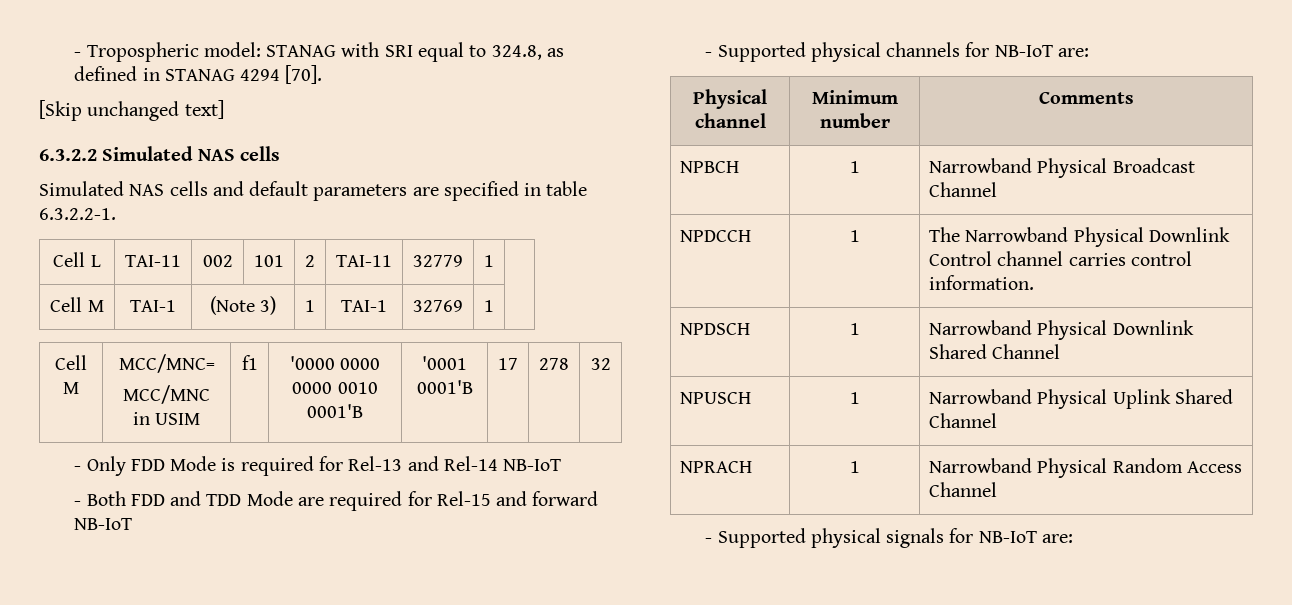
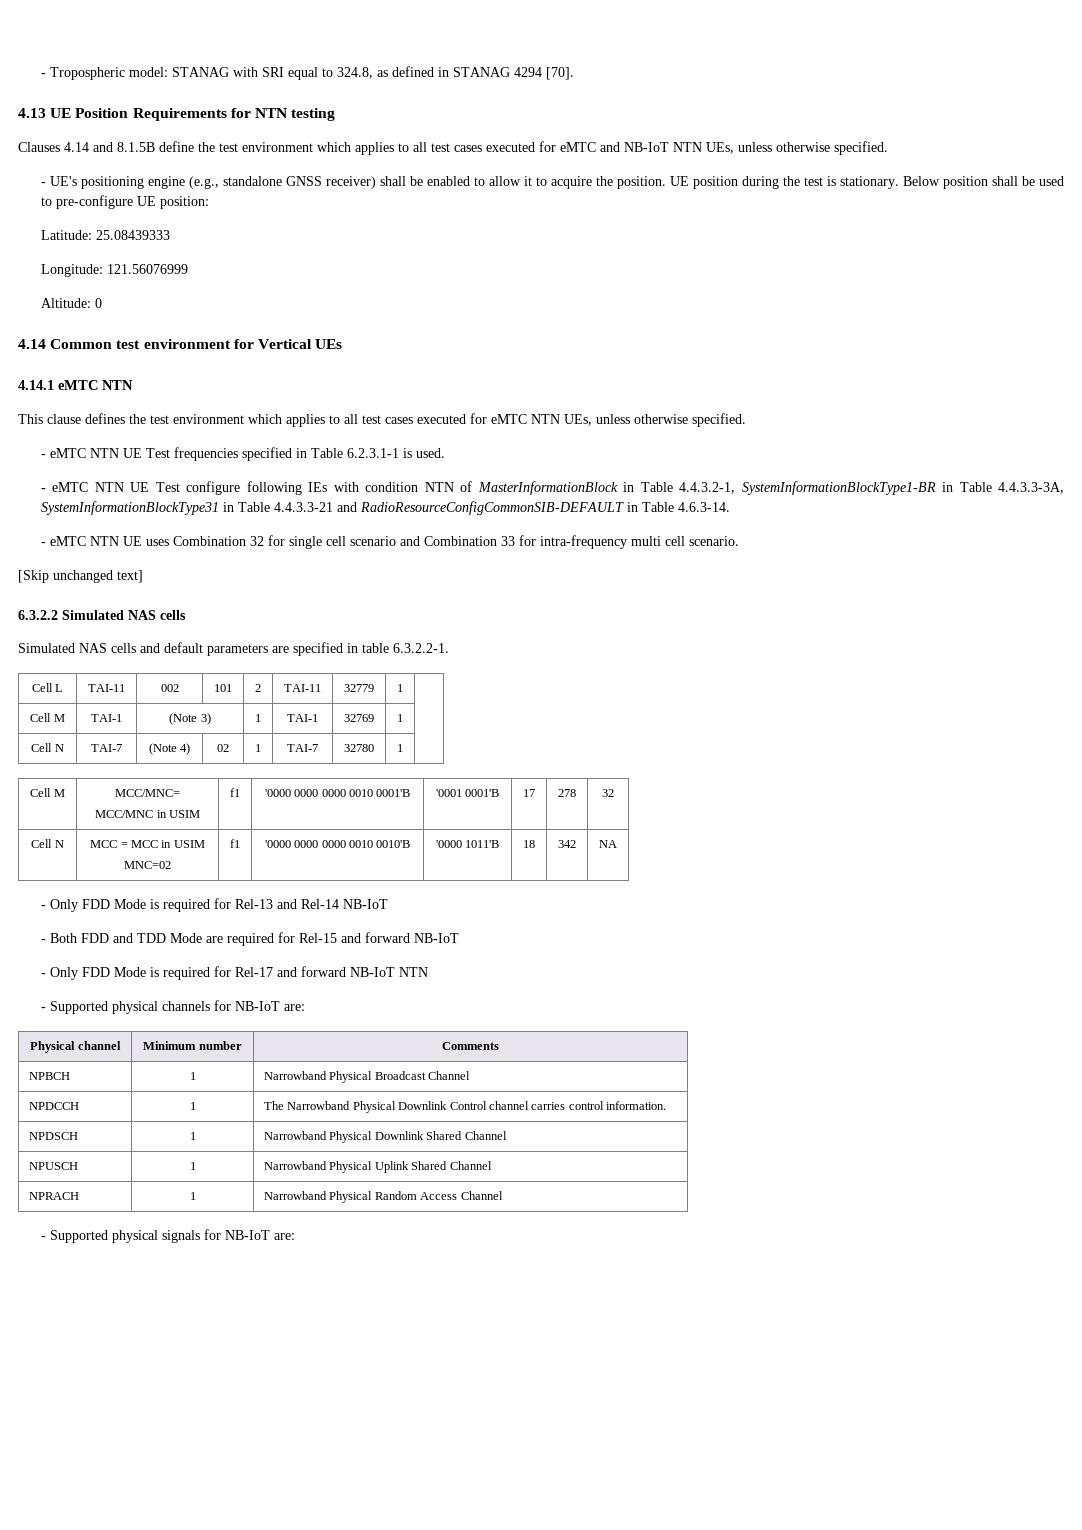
+ 4.13 UE Position Requirements for NTN testing
+ Clauses 4.14 and 8.1.5B define the test environment which applies to all test cases executed for eMTC and NB-IoT NTN UEs, unless otherwise specified.
+ - UE's positioning engine (e.g., standalone GNSS receiver) shall be enabled to allow it to acquire the position. UE position during the test is stationary. Below position shall be used to pre-configure UE position:
+ Latitude: 25.08439333
+ Longitude: 121.56076999
+ Altitude: 0
+ 4.14 Common test environment for Vertical UEs
+ 4.14.1 eMTC NTN
+ This clause defines the test environment which applies to all test cases executed for eMTC NTN UEs, unless otherwise specified.
+ - eMTC NTN UE Test frequencies specified in Table 6.2.3.1-1 is used.
+ - eMTC NTN UE Test configure following IEs with condition NTN of MasterInformationBlock in Table 4.4.3.2-1, SystemInformationBlockType1-BR in Table 4.4.3.3-3A, SystemInformationBlockType31 in Table 4.4.3.3-21 and RadioResourceConfigCommonSIB-DEFAULT in Table 4.6.3-14.
+ - eMTC NTN UE uses Combination 32 for single cell scenario and Combination 33 for intra-frequency multi cell scenario.
+ Cell N | TAI-7 | (Note 4) | 02 | 1 | TAI-7 | 32780 | 1 |
+ Cell N | MCC = MCC in USIM
+ MNC=02 | f1 | '0000 0000 0000 0010 0010'B | '0000 1011'B | 18 | 342 | NA
+ - Only FDD Mode is required for Rel-17 and forward NB-IoT NTN

